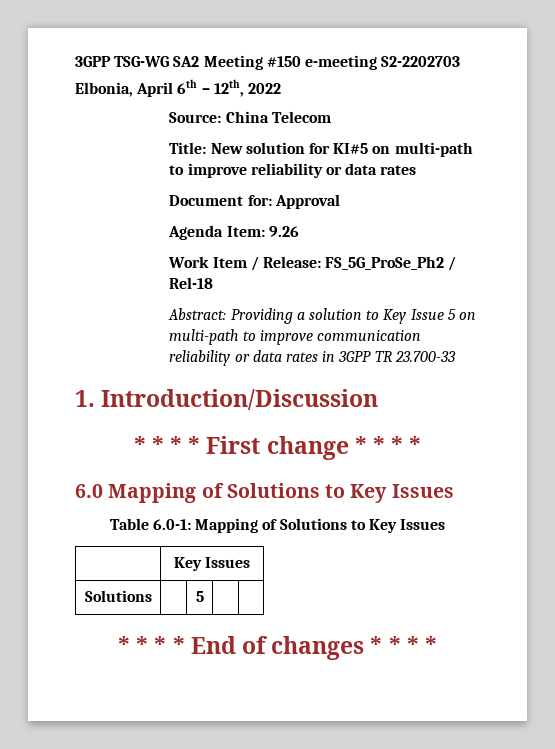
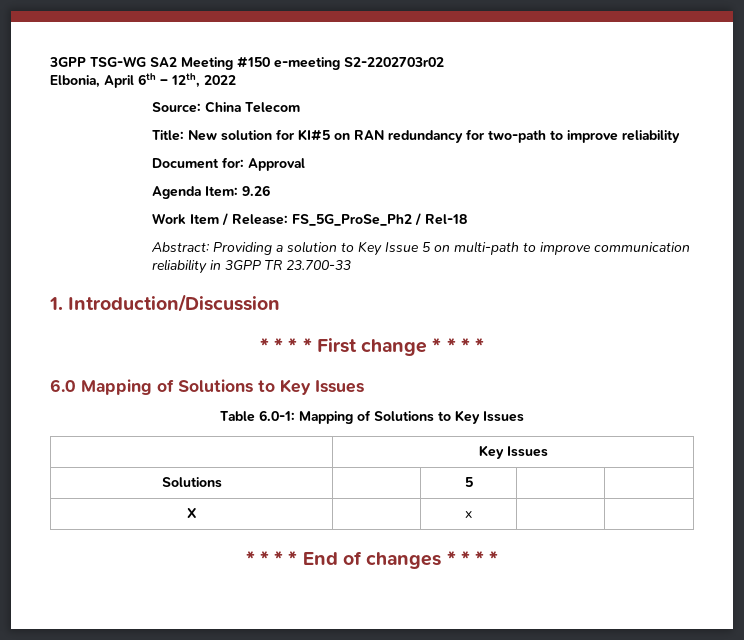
- 3GPP TSG-WG SA2 Meeting #150 e-meeting S2-2202703
+ 3GPP TSG-WG SA2 Meeting #150 e-meeting S2-2202703r02
- Title: New solution for KI#5 on multi-path to improve reliability or data rates
+ Title: New solution for KI#5 on RAN redundancy for two-path to improve reliability
- Abstract: Providing a solution to Key Issue 5 on multi-path to improve communication reliability or data rates in 3GPP TR 23.700-33
+ Abstract: Providing a solution to Key Issue 5 on multi-path to improve communication reliability in 3GPP TR 23.700-33
+ X | | x | |

